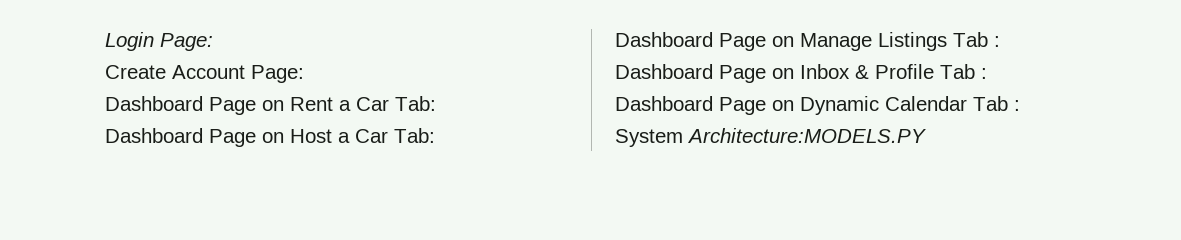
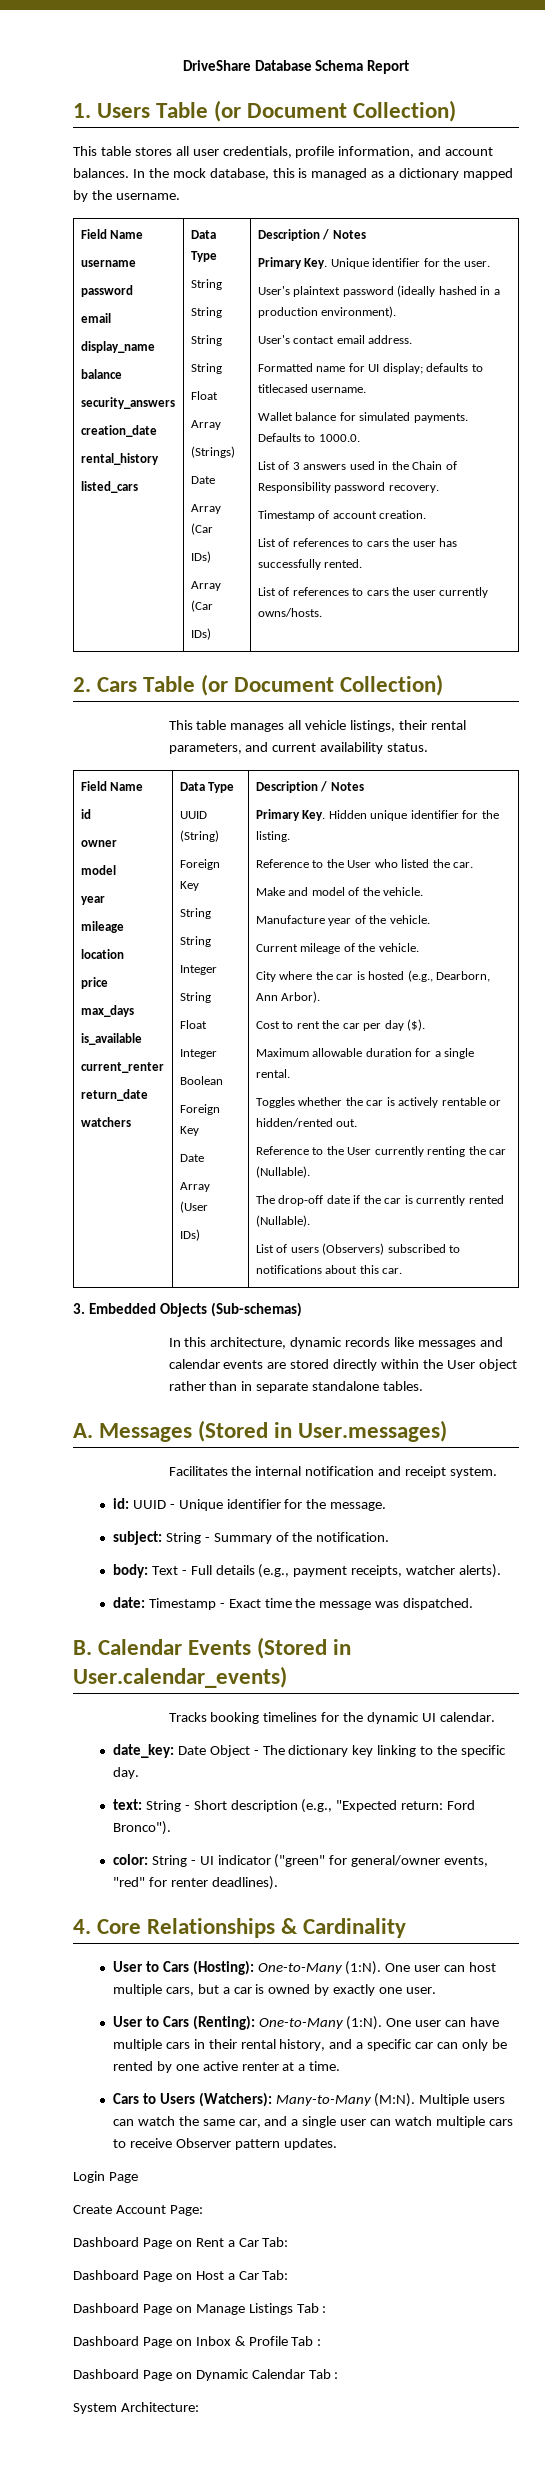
- Login Page:
+ DriveShare Database Schema Report
+ 1. Users Table (or Document Collection)
+ This table stores all user credentials, profile information, and account balances. In the mock database, this is managed as a dictionary mapped by the username.
+ Field Name
+ username
+ password
+ email
+ display_name
+ balance
+ security_answers
+ creation_date
+ rental_history
+ listed_cars | Data Type
+ String
+ String
+ String
+ String
+ Float
+ Array
+ (Strings)
+ Date
+ Array (Car
+ IDs)
+ Array (Car
+ IDs) | Description / Notes
+ Primary Key. Unique identifier for the user.
+ User's plaintext password (ideally hashed in a production environment).
+ User's contact email address.
+ Formatted name for UI display; defaults to titlecased username.
+ Wallet balance for simulated payments. Defaults to 1000.0.
+ List of 3 answers used in the Chain of Responsibility password recovery.
+ Timestamp of account creation.
+ List of references to cars the user has successfully rented.
+ List of references to cars the user currently owns/hosts.
+ 2. Cars Table (or Document Collection)
+ This table manages all vehicle listings, their rental parameters, and current availability status.
+ Field Name
+ id
+ owner
+ model
+ year
+ mileage
+ location
+ price
+ max_days
+ is_available
+ current_renter
+ return_date
+ watchers | Data Type
+ UUID (String)
+ Foreign Key
+ String
+ String
+ Integer
+ String
+ Float
+ Integer
+ Boolean
+ Foreign Key
+ Date
+ Array (User
+ IDs) | Description / Notes
+ Primary Key. Hidden unique identifier for the listing.
+ Reference to the User who listed the car.
+ Make and model of the vehicle.
+ Manufacture year of the vehicle.
+ Current mileage of the vehicle.
+ City where the car is hosted (e.g., Dearborn, Ann Arbor).
+ Cost to rent the car per day ($).
+ Maximum allowable duration for a single rental.
+ Toggles whether the car is actively rentable or hidden/rented out.
+ Reference to the User currently renting the car (Nullable).
+ The drop-off date if the car is currently rented (Nullable).
+ List of users (Observers) subscribed to notifications about this car.
+ 3. Embedded Objects (Sub-schemas)
+ In this architecture, dynamic records like messages and calendar events are stored directly within the User object rather than in separate standalone tables.
+ A. Messages (Stored in User.messages)
+ Facilitates the internal notification and receipt system.
+ id: UUID - Unique identifier for the message.
+ subject: String - Summary of the notification.
+ body: Text - Full details (e.g., payment receipts, watcher alerts).
+ date: Timestamp - Exact time the message was dispatched.
+ B. Calendar Events (Stored in User.calendar_events)
+ Tracks booking timelines for the dynamic UI calendar.
+ date_key: Date Object - The dictionary key linking to the specific day.
+ text: String - Short description (e.g., "Expected return: Ford Bronco").
+ color: String - UI indicator ("green" for general/owner events, "red" for renter deadlines).
+ 4. Core Relationships & Cardinality
+ User to Cars (Hosting): One-to-Many (1:N). One user can host multiple cars, but a car is owned by exactly one user.
+ User to Cars (Renting): One-to-Many (1:N). One user can have multiple cars in their rental history, and a specific car can only be rented by one active renter at a time.
+ Cars to Users (Watchers): Many-to-Many (M:N). Multiple users can watch the same car, and a single user can watch multiple cars to receive Observer pattern updates.
+ Login Page
- System Architecture:MODELS.PY
+ System Architecture:

